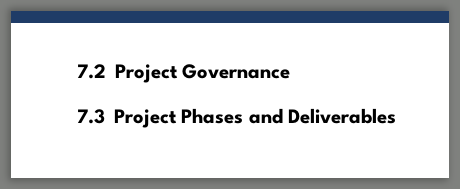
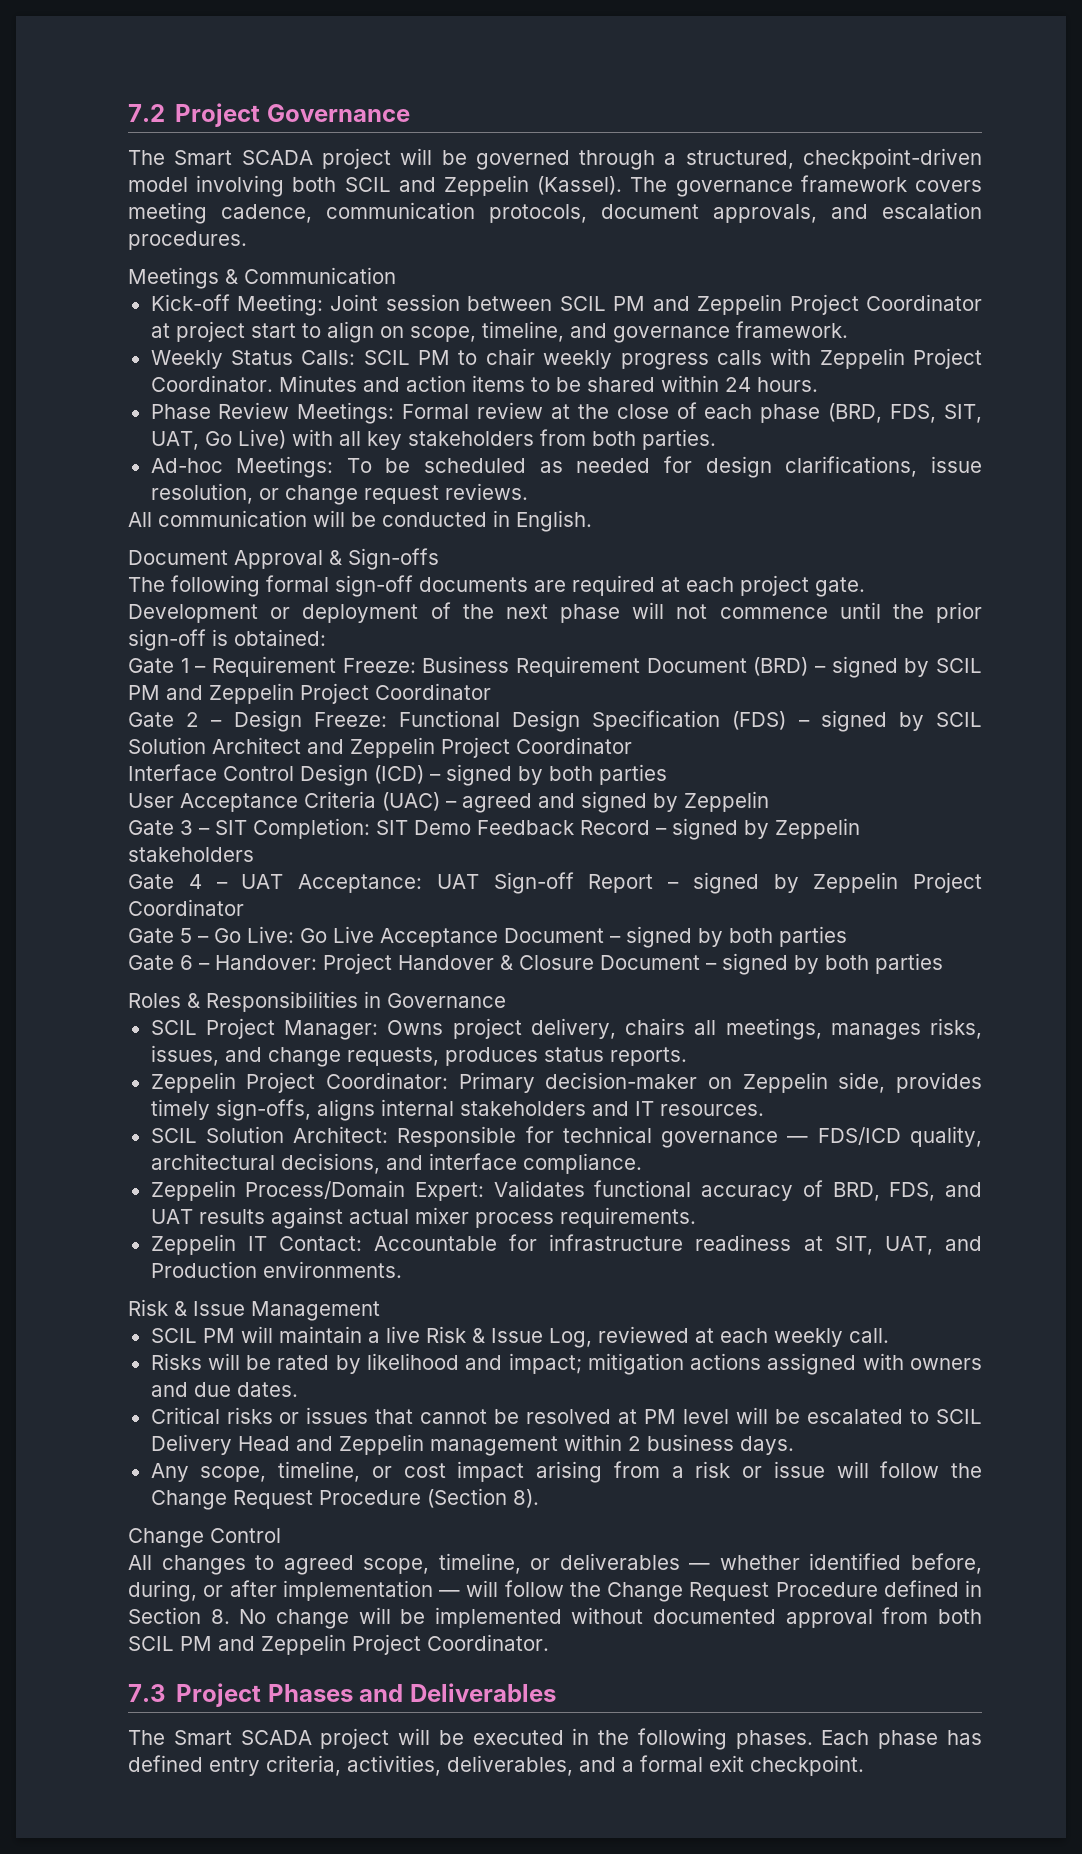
+ The Smart SCADA project will be governed through a structured, checkpoint-driven model involving both SCIL and Zeppelin (Kassel). The governance framework covers meeting cadence, communication protocols, document approvals, and escalation procedures.
+ Meetings & Communication
+ Kick-off Meeting: Joint session between SCIL PM and Zeppelin Project Coordinator at project start to align on scope, timeline, and governance framework.
+ Weekly Status Calls: SCIL PM to chair weekly progress calls with Zeppelin Project Coordinator. Minutes and action items to be shared within 24 hours.
+ Phase Review Meetings: Formal review at the close of each phase (BRD, FDS, SIT, UAT, Go Live) with all key stakeholders from both parties.
+ Ad-hoc Meetings: To be scheduled as needed for design clarifications, issue resolution, or change request reviews.
+ All communication will be conducted in English.
+ Document Approval & Sign-offs
+ The following formal sign-off documents are required at each project gate. Development or deployment of the next phase will not commence until the prior sign-off is obtained:
+ Gate 1 – Requirement Freeze: Business Requirement Document (BRD) – signed by SCIL PM and Zeppelin Project Coordinator
+ Gate 2 – Design Freeze: Functional Design Specification (FDS) – signed by SCIL Solution Architect and Zeppelin Project Coordinator
+ Interface Control Design (ICD) – signed by both parties
+ User Acceptance Criteria (UAC) – agreed and signed by Zeppelin
+ Gate 3 – SIT Completion: SIT Demo Feedback Record – signed by Zeppelin stakeholders
+ Gate 4 – UAT Acceptance: UAT Sign-off Report – signed by Zeppelin Project Coordinator
+ Gate 5 – Go Live: Go Live Acceptance Document – signed by both parties
+ Gate 6 – Handover: Project Handover & Closure Document – signed by both parties
+ Roles & Responsibilities in Governance
+ SCIL Project Manager: Owns project delivery, chairs all meetings, manages risks, issues, and change requests, produces status reports.
+ Zeppelin Project Coordinator: Primary decision-maker on Zeppelin side, provides timely sign-offs, aligns internal stakeholders and IT resources.
+ SCIL Solution Architect: Responsible for technical governance — FDS/ICD quality, architectural decisions, and interface compliance.
+ Zeppelin Process/Domain Expert: Validates functional accuracy of BRD, FDS, and UAT results against actual mixer process requirements.
+ Zeppelin IT Contact: Accountable for infrastructure readiness at SIT, UAT, and Production environments.
+ Risk & Issue Management
+ SCIL PM will maintain a live Risk & Issue Log, reviewed at each weekly call.
+ Risks will be rated by likelihood and impact; mitigation actions assigned with owners and due dates.
+ Critical risks or issues that cannot be resolved at PM level will be escalated to SCIL Delivery Head and Zeppelin management within 2 business days.
+ Any scope, timeline, or cost impact arising from a risk or issue will follow the Change Request Procedure (Section 8).
+ Change Control
+ All changes to agreed scope, timeline, or deliverables — whether identified before, during, or after implementation — will follow the Change Request Procedure defined in Section 8. No change will be implemented without documented approval from both SCIL PM and Zeppelin Project Coordinator.
+ The Smart SCADA project will be executed in the following phases. Each phase has defined entry criteria, activities, deliverables, and a formal exit checkpoint.

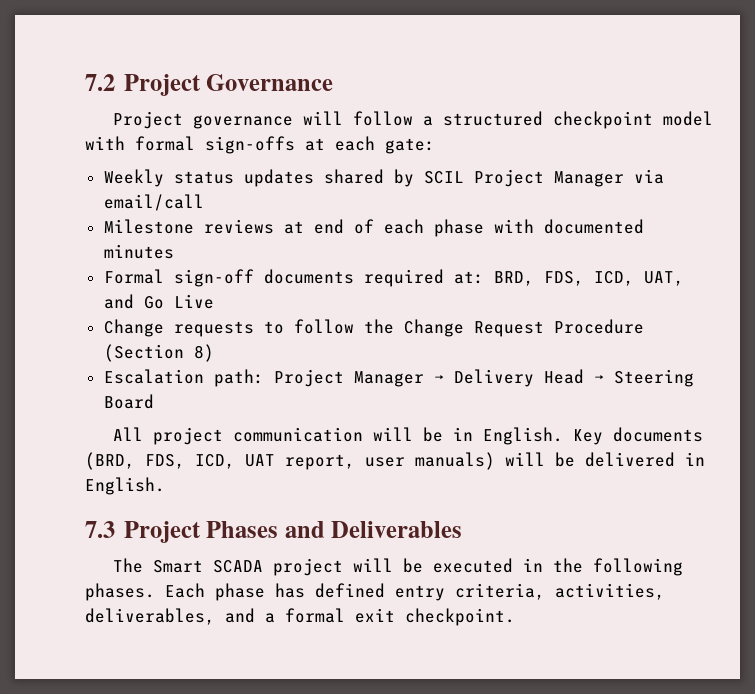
- The Smart SCADA project will be governed through a structured, checkpoint-driven model involving both SCIL and Zeppelin (Kassel). The governance framework covers meeting cadence, communication protocols, document approvals, and escalation procedures.
- Meetings & Communication
- Kick-off Meeting: Joint session between SCIL PM and Zeppelin Project Coordinator at project start to align on scope, timeline, and governance framework.
- Weekly Status Calls: SCIL PM to chair weekly progress calls with Zeppelin Project Coordinator. Minutes and action items to be shared within 24 hours.
- Phase Review Meetings: Formal review at the close of each phase (BRD, FDS, SIT, UAT, Go Live) with all key stakeholders from both parties.
- Ad-hoc Meetings: To be scheduled as needed for design clarifications, issue resolution, or change request reviews.
- All communication will be conducted in English.
- Document Approval & Sign-offs
- The following formal sign-off documents are required at each project gate. Development or deployment of the next phase will not commence until the prior sign-off is obtained:
- Gate 1 – Requirement Freeze: Business Requirement Document (BRD) – signed by SCIL PM and Zeppelin Project Coordinator
- Gate 2 – Design Freeze: Functional Design Specification (FDS) – signed by SCIL Solution Architect and Zeppelin Project Coordinator
- Interface Control Design (ICD) – signed by both parties
- User Acceptance Criteria (UAC) – agreed and signed by Zeppelin
- Gate 3 – SIT Completion: SIT Demo Feedback Record – signed by Zeppelin stakeholders
- Gate 4 – UAT Acceptance: UAT Sign-off Report – signed by Zeppelin Project Coordinator
- Gate 5 – Go Live: Go Live Acceptance Document – signed by both parties
- Gate 6 – Handover: Project Handover & Closure Document – signed by both parties
- Roles & Responsibilities in Governance
- SCIL Project Manager: Owns project delivery, chairs all meetings, manages risks, issues, and change requests, produces status reports.
- Zeppelin Project Coordinator: Primary decision-maker on Zeppelin side, provides timely sign-offs, aligns internal stakeholders and IT resources.
- SCIL Solution Architect: Responsible for technical governance — FDS/ICD quality, architectural decisions, and interface compliance.
- Zeppelin Process/Domain Expert: Validates functional accuracy of BRD, FDS, and UAT results against actual mixer process requirements.
- Zeppelin IT Contact: Accountable for infrastructure readiness at SIT, UAT, and Production environments.
- Risk & Issue Management
- SCIL PM will maintain a live Risk & Issue Log, reviewed at each weekly call.
- Risks will be rated by likelihood and impact; mitigation actions assigned with owners and due dates.
- Critical risks or issues that cannot be resolved at PM level will be escalated to SCIL Delivery Head and Zeppelin management within 2 business days.
- Any scope, timeline, or cost impact arising from a risk or issue will follow the Change Request Procedure (Section 8).
- Change Control
- All changes to agreed scope, timeline, or deliverables — whether identified before, during, or after implementation — will follow the Change Request Procedure defined in Section 8. No change will be implemented without documented approval from both SCIL PM and Zeppelin Project Coordinator.
+ Project governance will follow a structured checkpoint model with formal sign-offs at each gate:
+ Weekly status updates shared by SCIL Project Manager via email/call
+ Milestone reviews at end of each phase with documented minutes
+ Formal sign-off documents required at: BRD, FDS, ICD, UAT, and Go Live
+ Change requests to follow the Change Request Procedure (Section 8)
+ Escalation path: Project Manager → Delivery Head → Steering Board
+ All project communication will be in English. Key documents (BRD, FDS, ICD, UAT report, user manuals) will be delivered in English.

